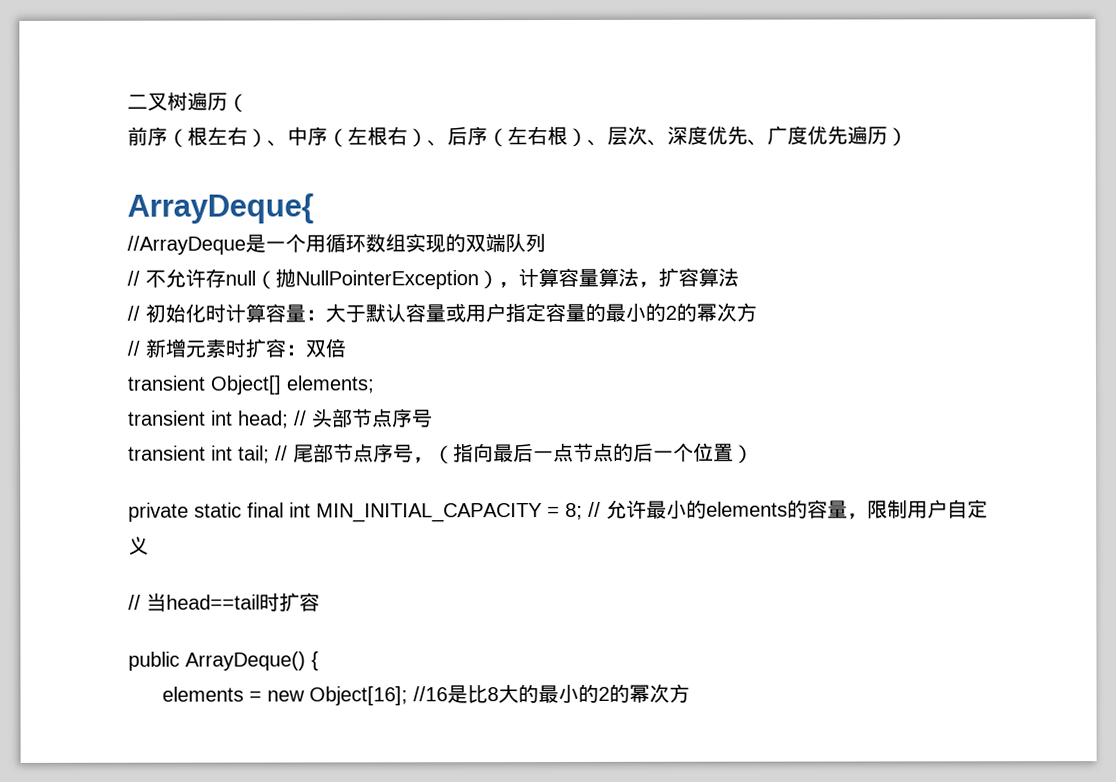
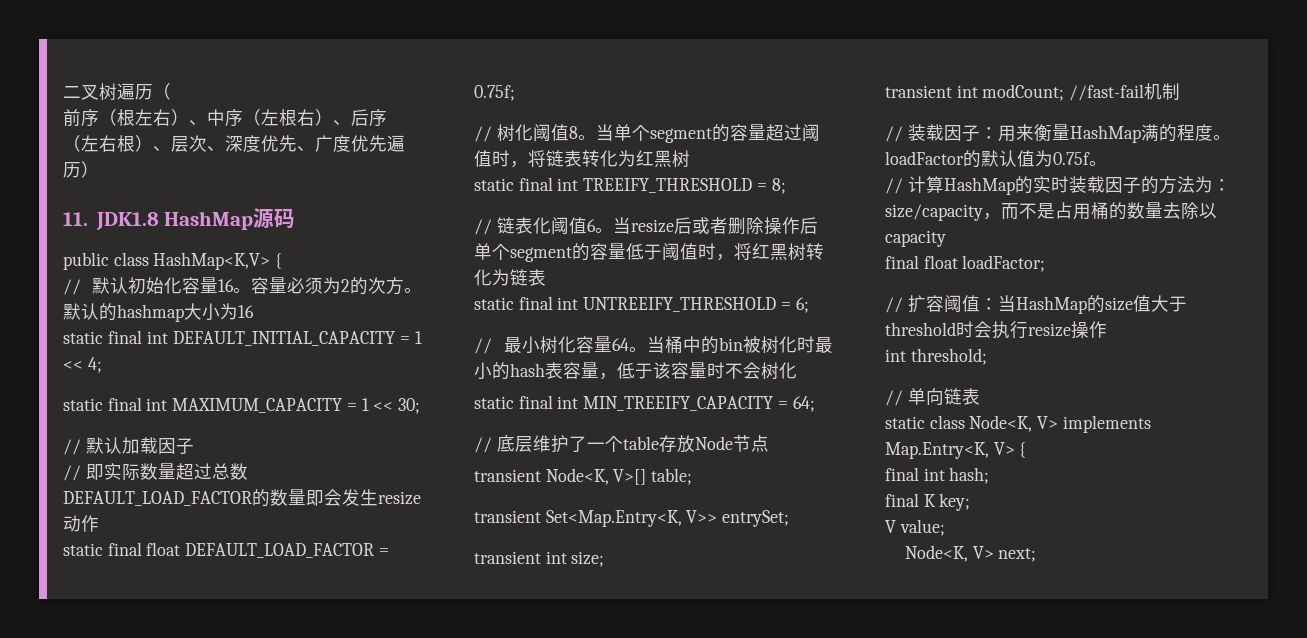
- ArrayDeque{
- //ArrayDeque是一个用循环数组实现的双端队列
- // 不允许存null（抛NullPointerException），计算容量算法，扩容算法
- // 初始化时计算容量：大于默认容量或用户指定容量的最小的2的幂次方
- // 新增元素时扩容：双倍
- transient Object[] elements;
- transient int head; // 头部节点序号
- transient int tail; // 尾部节点序号，（指向最后一点节点的后一个位置）
- private static final int MIN_INITIAL_CAPACITY = 8; // 允许最小的elements的容量，限制用户自定义
- // 当head==tail时扩容
- public ArrayDeque() {
- elements = new Object[16]; //16是比8大的最小的2的幂次方
+ 11. JDK1.8 HashMap源码
+ public class HashMap<K,V> {
+ // 默认初始化容量16。容量必须为2的次方。默认的hashmap大小为16
+ static final int DEFAULT_INITIAL_CAPACITY = 1 << 4;
+ static final int MAXIMUM_CAPACITY = 1 << 30;
+ // 默认加载因子
+ // 即实际数量超过总数DEFAULT_LOAD_FACTOR的数量即会发生resize动作
+ static final float DEFAULT_LOAD_FACTOR = 0.75f;
+ // 树化阈值8。当单个segment的容量超过阈值时，将链表转化为红黑树
+ static final int TREEIFY_THRESHOLD = 8;
+ // 链表化阈值6。当resize后或者删除操作后单个segment的容量低于阈值时，将红黑树转化为链表
+ static final int UNTREEIFY_THRESHOLD = 6;
+ // 最小树化容量64。当桶中的bin被树化时最小的hash表容量，低于该容量时不会树化
+ static final int MIN_TREEIFY_CAPACITY = 64;
+ // 底层维护了一个table存放Node节点
+ transient Node<K, V>[] table;
+ transient Set<Map.Entry<K, V>> entrySet;
+ transient int size;
+ transient int modCount; //fast-fail机制
+ // 装载因子：用来衡量HashMap满的程度。loadFactor的默认值为0.75f。
+ // 计算HashMap的实时装载因子的方法为：size/capacity，而不是占用桶的数量去除以capacity
+ final float loadFactor;
+ // 扩容阈值：当HashMap的size值大于threshold时会执行resize操作
+ int threshold;
+ // 单向链表
+ static class Node<K, V> implements Map.Entry<K, V> {
+ final int hash;
+ final K key;
+ V value;
+ Node<K, V> next;

